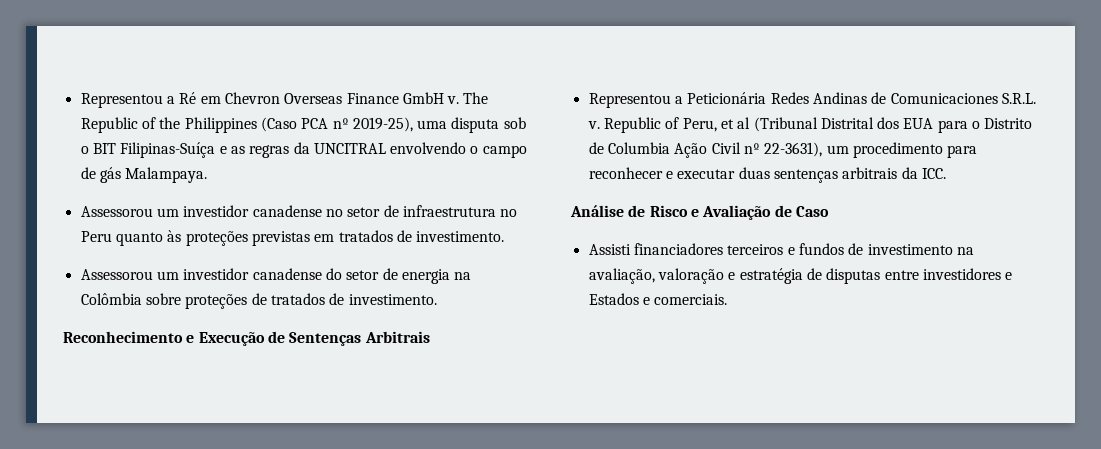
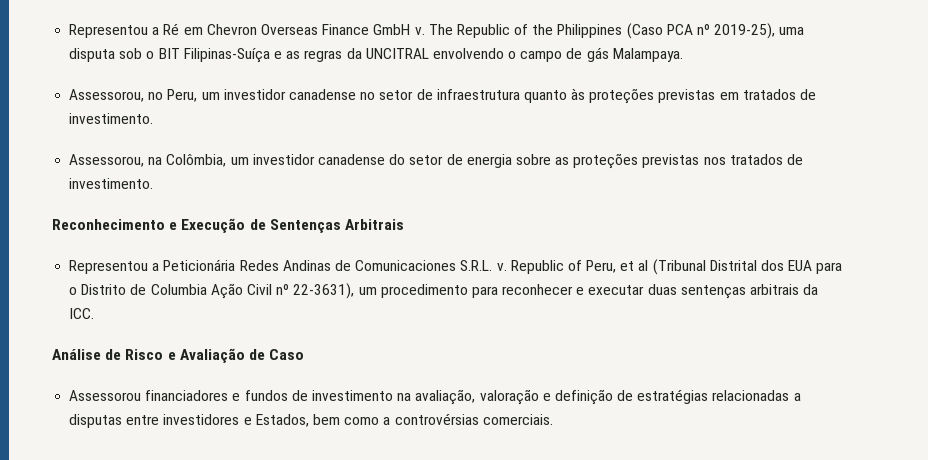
- Assessorou um investidor canadense no setor de infraestrutura no Peru quanto às proteções previstas em tratados de investimento.
+ Assessorou, no Peru, um investidor canadense no setor de infraestrutura quanto às proteções previstas em tratados de investimento.
- Assessorou um investidor canadense do setor de energia na Colômbia sobre proteções de tratados de investimento.
+ Assessorou, na Colômbia, um investidor canadense do setor de energia sobre as proteções previstas nos tratados de investimento.
- Assisti financiadores terceiros e fundos de investimento na avaliação, valoração e estratégia de disputas entre investidores e Estados e comerciais.
+ Assessorou financiadores e fundos de investimento na avaliação, valoração e definição de estratégias relacionadas a disputas entre investidores e Estados, bem como a controvérsias comerciais.

